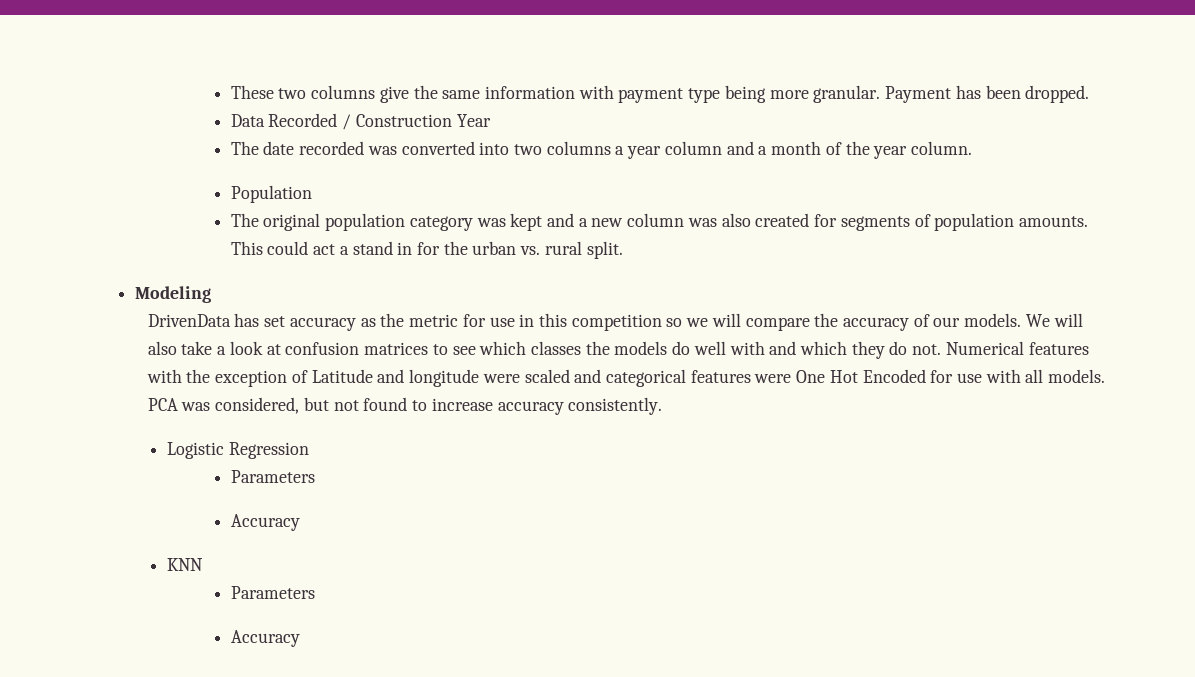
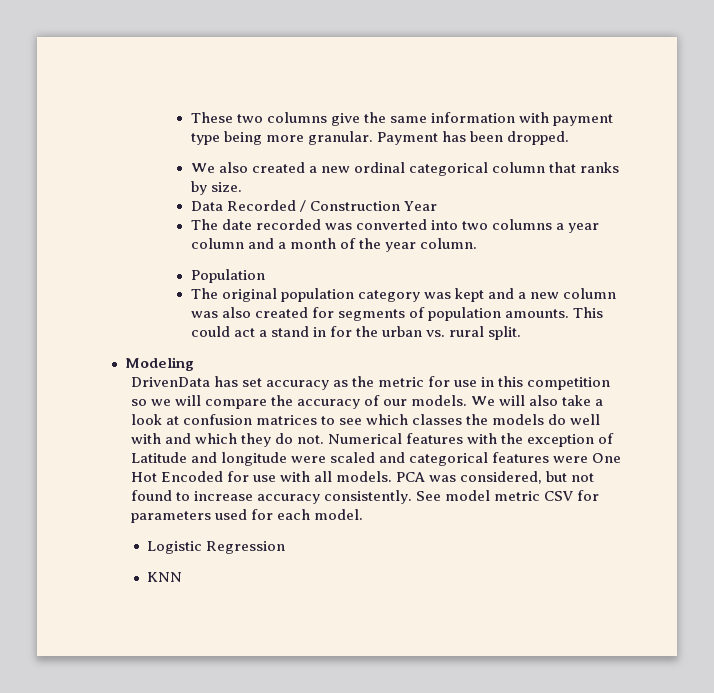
+ We also created a new ordinal categorical column that ranks by size.
+ See model metric CSV for parameters used for each model.
  Logistic Regression
- Parameters
- Accuracy
  KNN
- Parameters
- Accuracy

